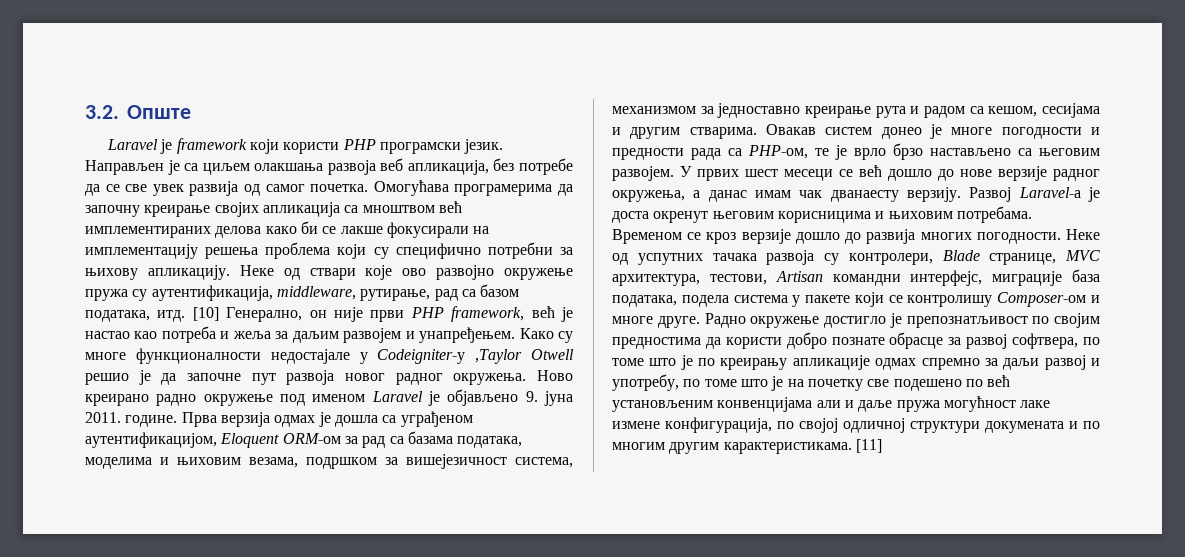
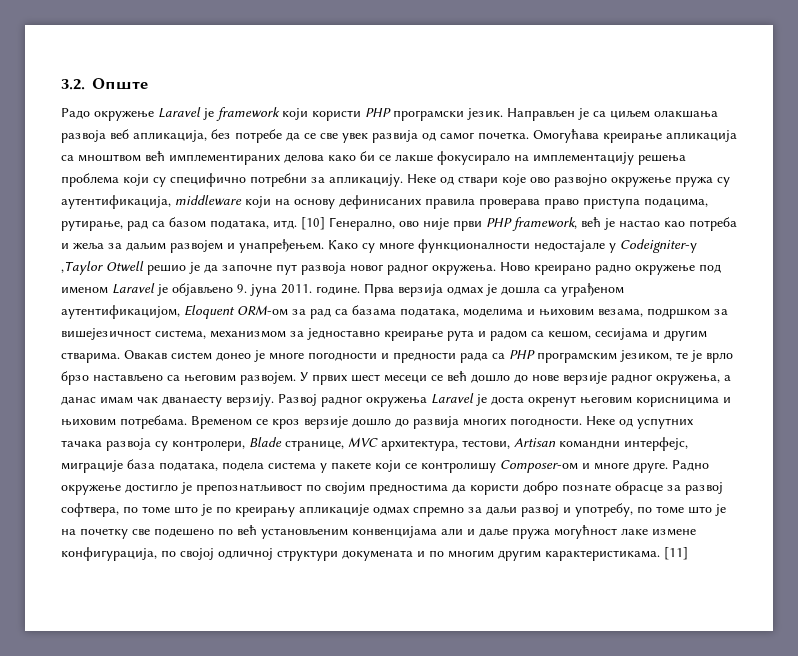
- Laravel је framework који користи PHP програмски језик.
+ Радо окружење Laravel је framework који користи PHP програмски језик.
- Омогућава програмерима да започну креирање својих апликација са мноштвом већ имплементираних делова како би се лакше фокусирали на имплементацију решења проблема који су специфично потребни за њихову апликацију.
+ Омогућава креирање апликација са мноштвом већ имплементираних делова како би се лакше фокусирало на имплементацију решења проблема који су специфично потребни за апликацију.
- Неке од ствари које ово развојно окружење пружа су аутентификација, middleware, рутирање, рад са базом података, итд.
+ Неке од ствари које ово развојно окружење пружа су аутентификација, middleware који на основу дефинисаних правила проверава право приступа подацима, рутирање, рад са базом података, итд.
- [10] Генерално, он није први PHP framework, већ је настао као потреба и жеља за даљим развојем и унапређењем.
+ [10] Генерално, ово није први PHP framework, већ је настао као потреба и жеља за даљим развојем и унапређењем.
- Овакав систем донео је многе погодности и предности рада са PHP-ом, те је врло брзо настављено са његовим развојем.
+ Овакав систем донео је многе погодности и предности рада са PHP програмским језиком, те је врло брзо настављено са његовим развојем.
- Развој Laravel-а је доста окренут његовим корисницима и њиховим потребама.
+ Развој радног окружења Laravel је доста окренут његовим корисницима и њиховим потребама.

